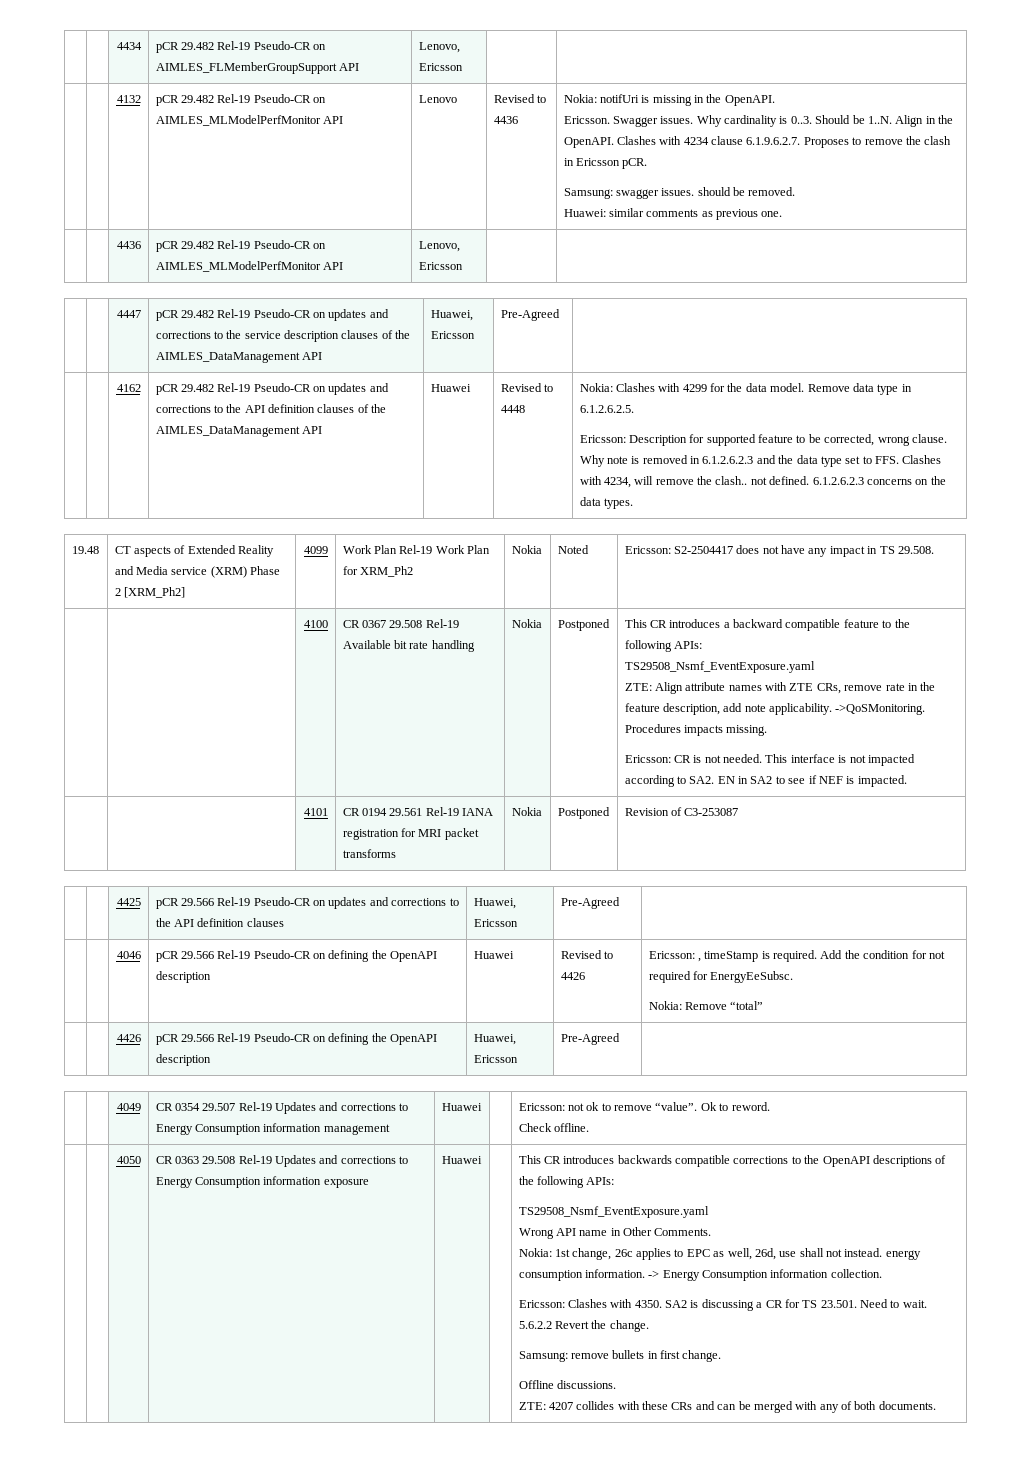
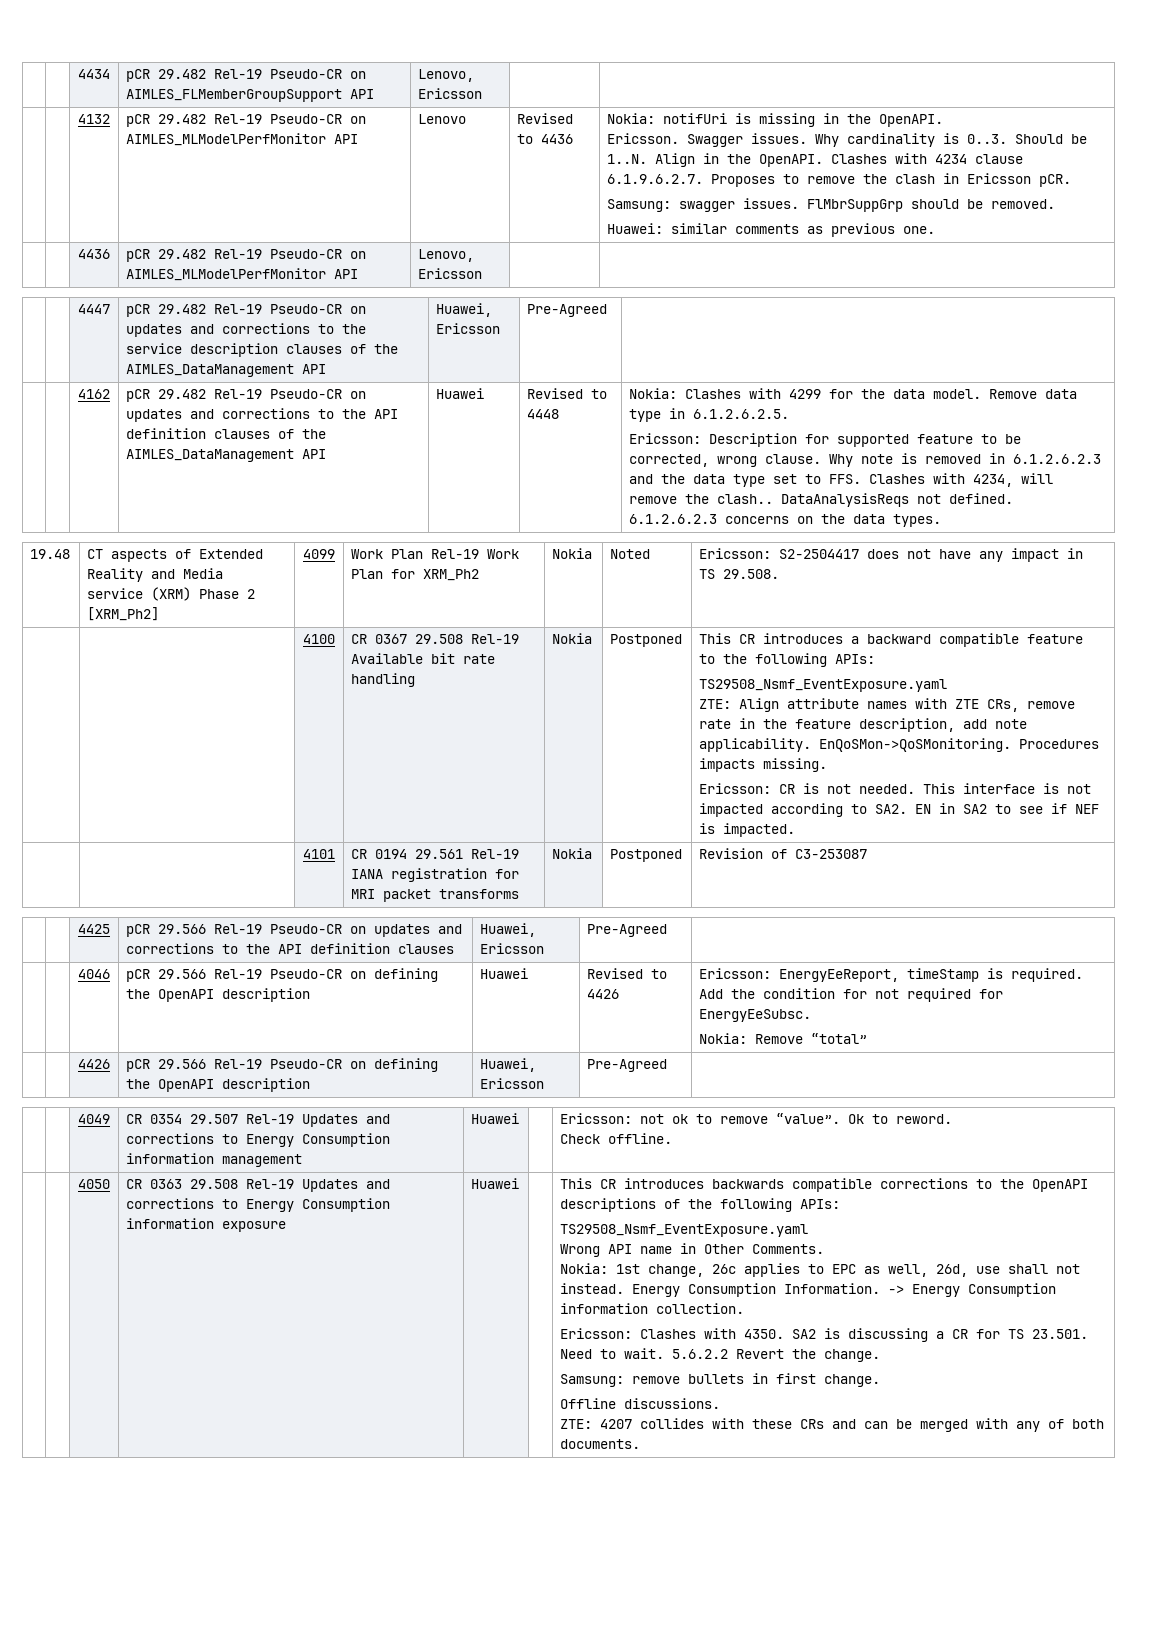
- Samsung: swagger issues. should be removed.
+ Samsung: swagger issues. FlMbrSuppGrp should be removed.
- Why note is removed in 6.1.2.6.2.3 and the data type set to FFS. Clashes with 4234, will remove the clash.. not defined.
+ Why note is removed in 6.1.2.6.2.3 and the data type set to FFS. Clashes with 4234, will remove the clash.. DataAnalysisReqs not defined.
- ->QoSMonitoring.
+ EnQoSMon->QoSMonitoring.
- | | 4046 | pCR 29.566 Rel-19 Pseudo-CR on defining the OpenAPI description | Huawei | Revised to 4426 | Ericsson: , timeStamp is required. Add the condition for not required for EnergyEeSubsc.
+ | | 4046 | pCR 29.566 Rel-19 Pseudo-CR on defining the OpenAPI description | Huawei | Revised to 4426 | Ericsson: EnergyEeReport, timeStamp is required. Add the condition for not required for EnergyEeSubsc.
- Nokia: 1st change, 26c applies to EPC as well, 26d, use shall not instead. energy consumption information.
+ Nokia: 1st change, 26c applies to EPC as well, 26d, use shall not instead. Energy Consumption Information.

